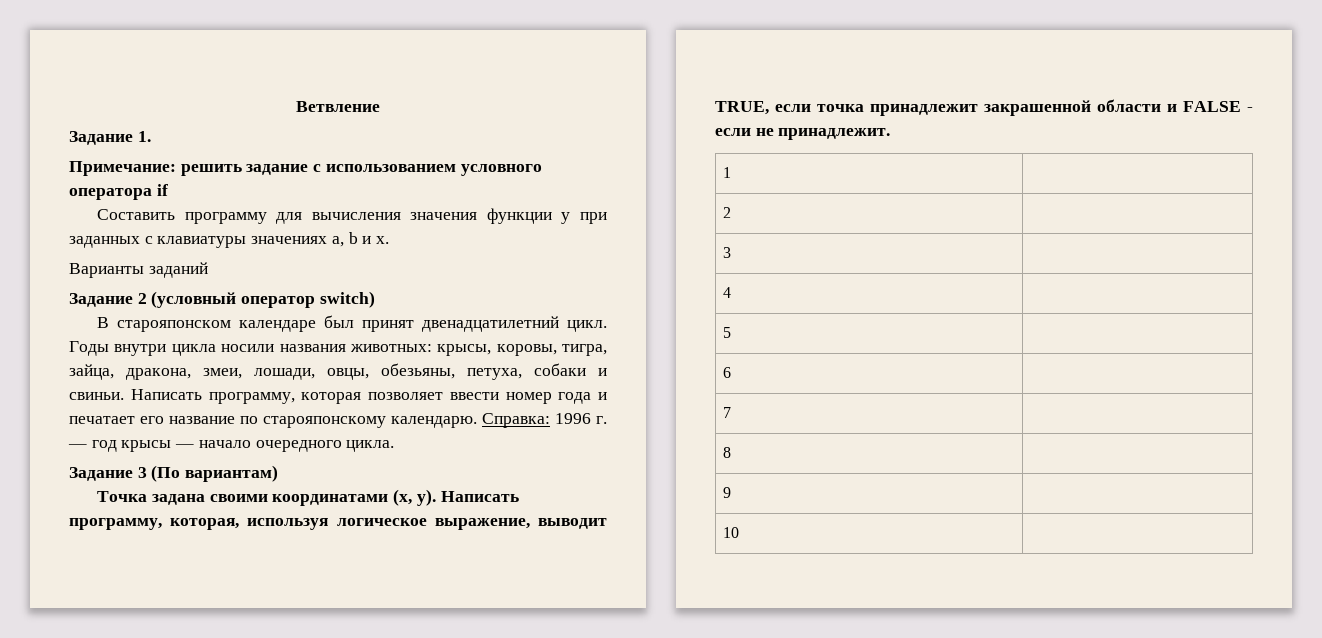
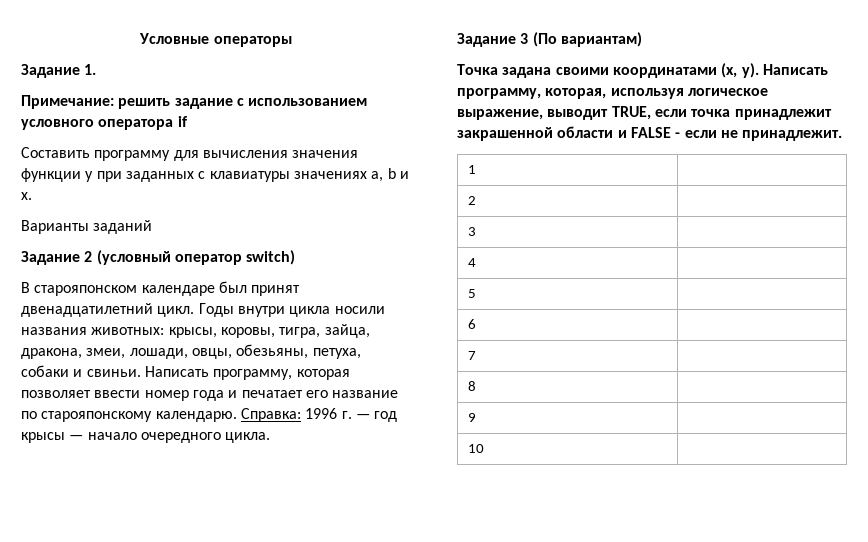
- Ветвление
+ Условные операторы

